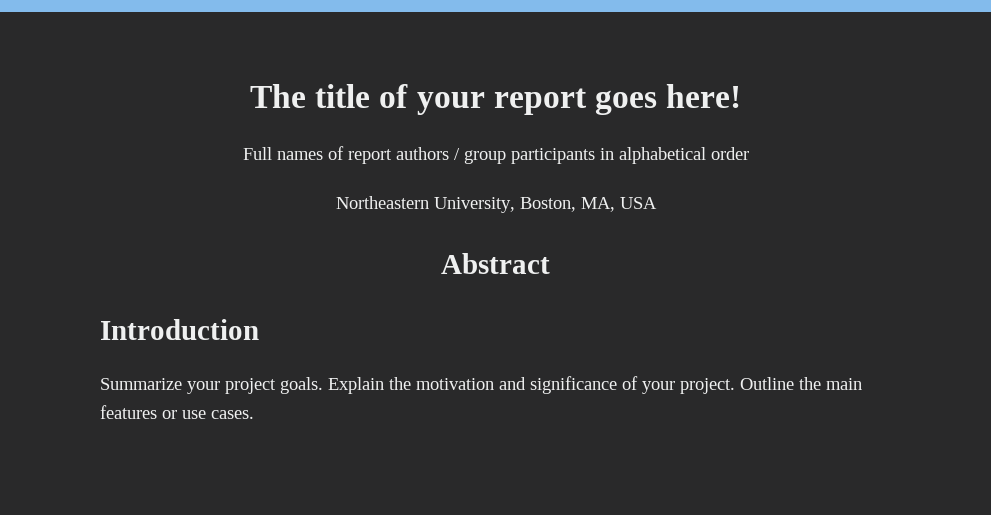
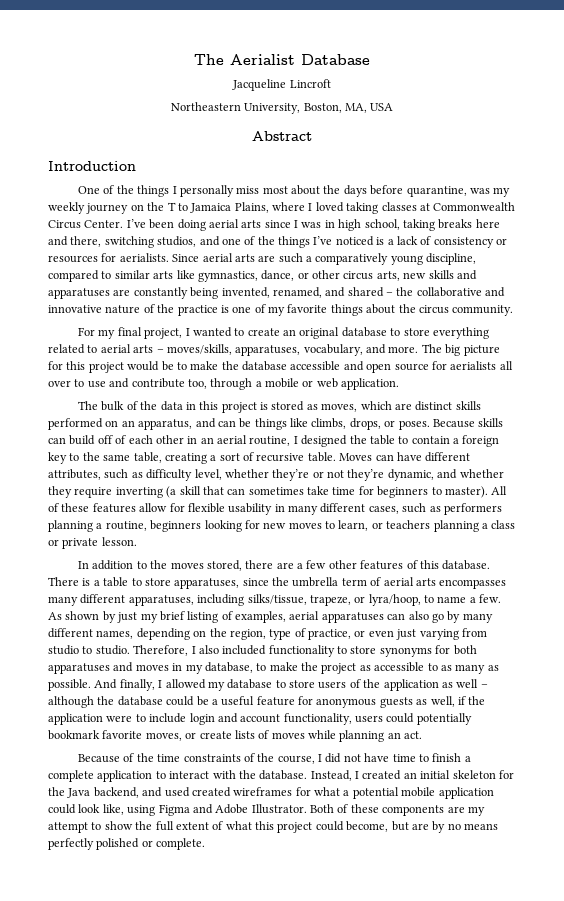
- The title of your report goes here!
- Full names of report authors / group participants in alphabetical order
+ The Aerialist Database
+ Jacqueline Lincroft
- Summarize your project goals. Explain the motivation and significance of your project. Outline the main features or use cases.
+ One of the things I personally miss most about the days before quarantine, was my weekly journey on the T to Jamaica Plains, where I loved taking classes at Commonwealth Circus Center. I’ve been doing aerial arts since I was in high school, taking breaks here and there, switching studios, and one of the things I’ve noticed is a lack of consistency or resources for aerialists. Since aerial arts are such a comparatively young discipline, compared to similar arts like gymnastics, dance, or other circus arts, new skills and apparatuses are constantly being invented, renamed, and shared – the collaborative and innovative nature of the practice is one of my favorite things about the circus community.
+ For my final project, I wanted to create an original database to store everything related to aerial arts – moves/skills, apparatuses, vocabulary, and more. The big picture for this project would be to make the database accessible and open source for aerialists all over to use and contribute too, through a mobile or web application.
+ The bulk of the data in this project is stored as moves, which are distinct skills performed on an apparatus, and can be things like climbs, drops, or poses. Because skills can build off of each other in an aerial routine, I designed the table to contain a foreign key to the same table, creating a sort of recursive table. Moves can have different attributes, such as difficulty level, whether they’re or not they’re dynamic, and whether they require inverting (a skill that can sometimes take time for beginners to master). All of these features allow for flexible usability in many different cases, such as performers planning a routine, beginners looking for new moves to learn, or teachers planning a class or private lesson.
+ In addition to the moves stored, there are a few other features of this database. There is a table to store apparatuses, since the umbrella term of aerial arts encompasses many different apparatuses, including silks/tissue, trapeze, or lyra/hoop, to name a few. As shown by just my brief listing of examples, aerial apparatuses can also go by many different names, depending on the region, type of practice, or even just varying from studio to studio. Therefore, I also included functionality to store synonyms for both apparatuses and moves in my database, to make the project as accessible to as many as possible. And finally, I allowed my database to store users of the application as well – although the database could be a useful feature for anonymous guests as well, if the application were to include login and account functionality, users could potentially bookmark favorite moves, or create lists of moves while planning an act.
+ Because of the time constraints of the course, I did not have time to finish a complete application to interact with the database. Instead, I created an initial skeleton for the Java backend, and used created wireframes for what a potential mobile application could look like, using Figma and Adobe Illustrator. Both of these components are my attempt to show the full extent of what this project could become, but are by no means perfectly polished or complete.

